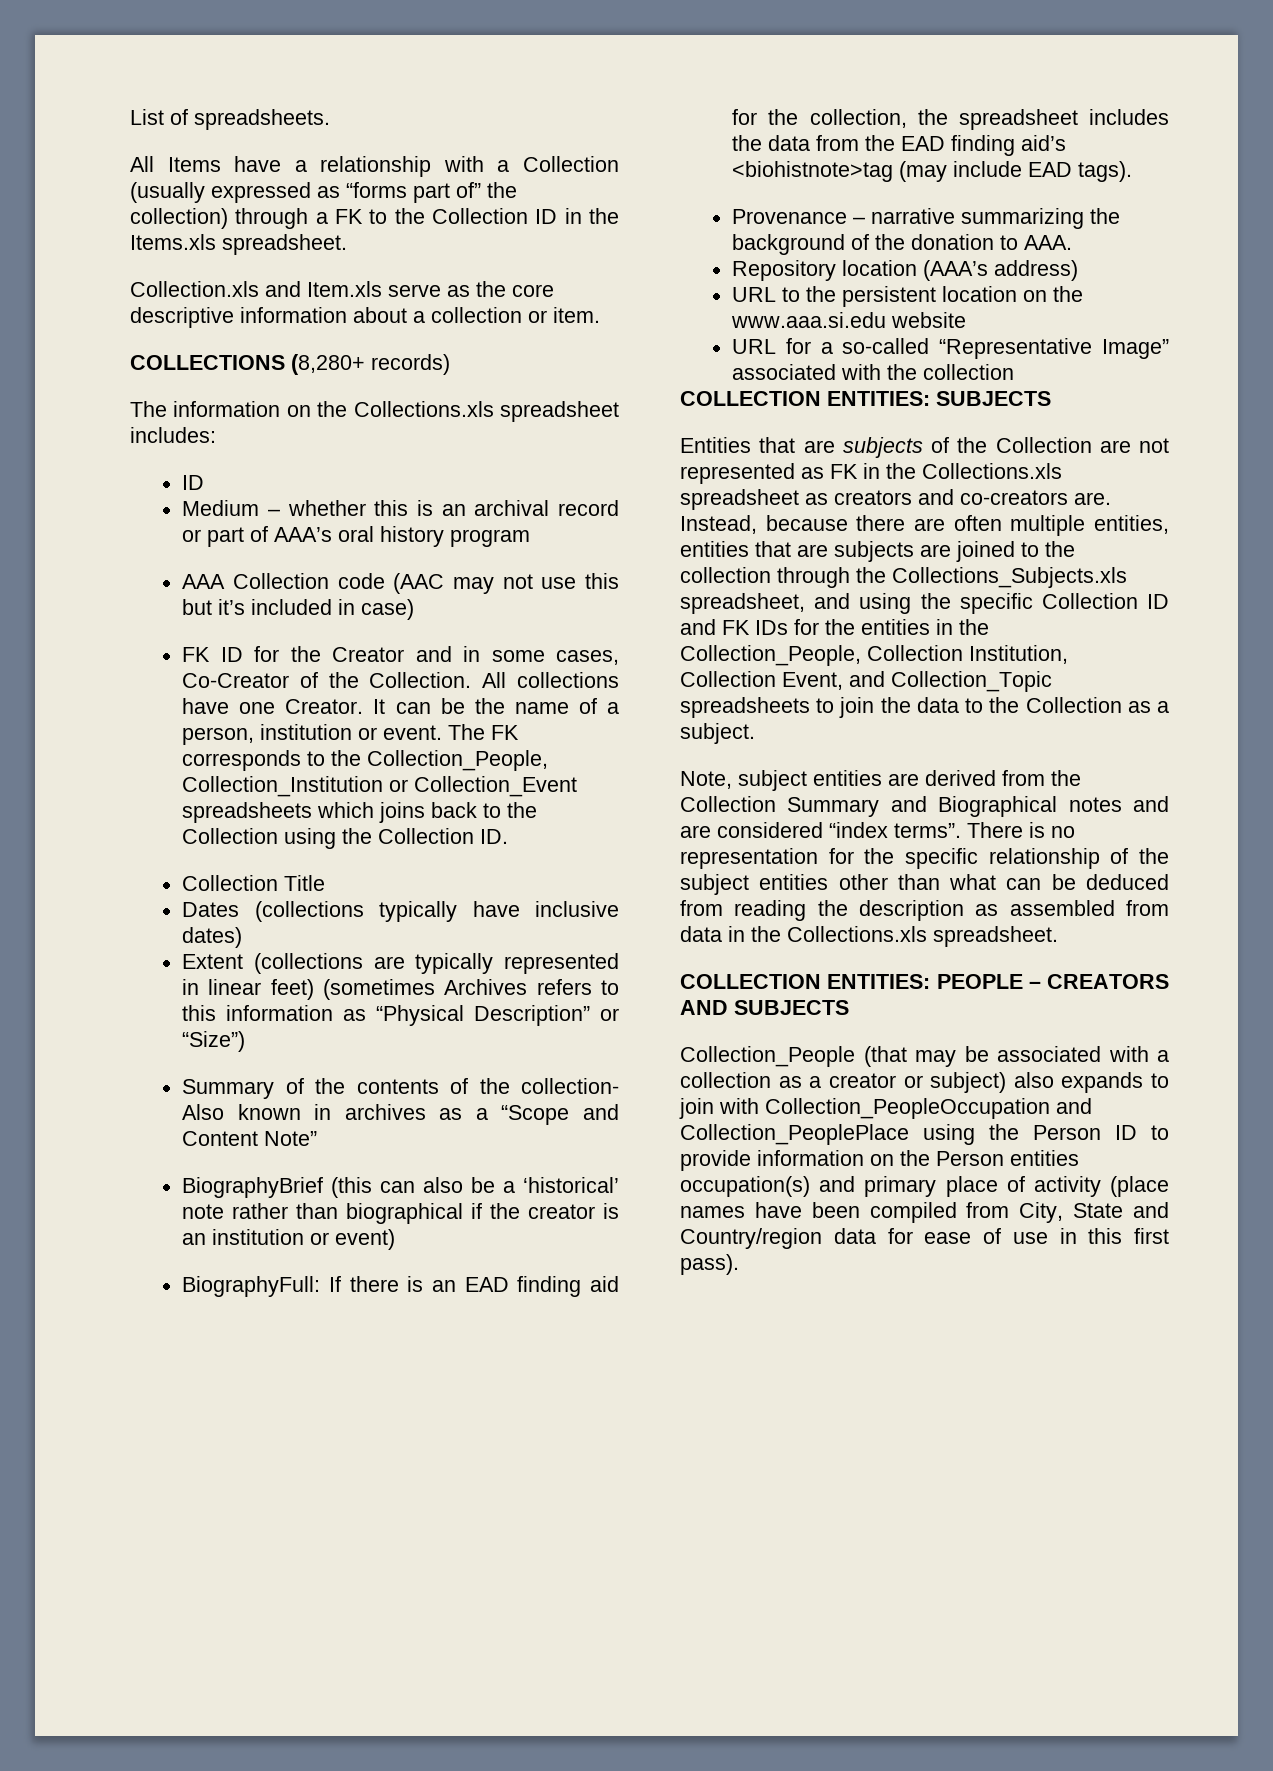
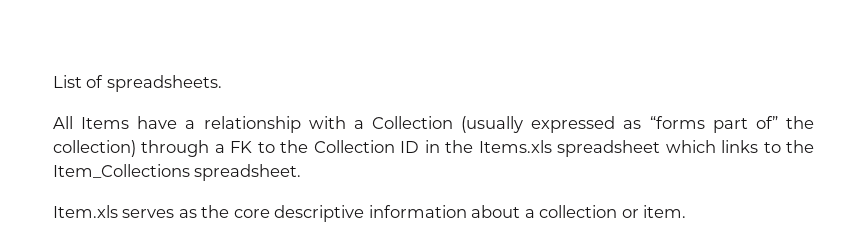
- All Items have a relationship with a Collection (usually expressed as “forms part of” the collection) through a FK to the Collection ID in the Items.xls spreadsheet.
- Collection.xls and Item.xls serve as the core descriptive information about a collection or item.
+ All Items have a relationship with a Collection (usually expressed as “forms part of” the collection) through a FK to the Collection ID in the Items.xls spreadsheet which links to the Item_Collections spreadsheet.
+ Item.xls serves as the core descriptive information about a collection or item.
- COLLECTIONS (8,280+ records)
- The information on the Collections.xls spreadsheet includes:
- ID
- Medium – whether this is an archival record or part of AAA’s oral history program
- AAA Collection code (AAC may not use this but it’s included in case)
- FK ID for the Creator and in some cases, Co-Creator of the Collection. All collections have one Creator. It can be the name of a person, institution or event. The FK corresponds to the Collection_People, Collection_Institution or Collection_Event spreadsheets which joins back to the Collection using the Collection ID.
- Collection Title
- Dates (collections typically have inclusive dates)
- Extent (collections are typically represented in linear feet) (sometimes Archives refers to this information as “Physical Description” or “Size”)
- Summary of the contents of the collection- Also known in archives as a “Scope and Content Note”
- BiographyBrief (this can also be a ‘historical’ note rather than biographical if the creator is an institution or event)
- BiographyFull: If there is an EAD finding aid for the collection, the spreadsheet includes the data from the EAD finding aid’s <biohistnote>tag (may include EAD tags).
- Provenance – narrative summarizing the background of the donation to AAA.
- Repository location (AAA’s address)
- URL to the persistent location on the www.aaa.si.edu website
- URL for a so-called “Representative Image” associated with the collection
- COLLECTION ENTITIES: SUBJECTS
- Entities that are subjects of the Collection are not represented as FK in the Collections.xls spreadsheet as creators and co-creators are. Instead, because there are often multiple entities, entities that are subjects are joined to the collection through the Collections_Subjects.xls spreadsheet, and using the specific Collection ID and FK IDs for the entities in the Collection_People, Collection Institution, Collection Event, and Collection_Topic spreadsheets to join the data to the Collection as a subject.
- Note, subject entities are derived from the Collection Summary and Biographical notes and are considered “index terms”. There is no representation for the specific relationship of the subject entities other than what can be deduced from reading the description as assembled from data in the Collections.xls spreadsheet.
- COLLECTION ENTITIES: PEOPLE – CREATORS AND SUBJECTS
- Collection_People (that may be associated with a collection as a creator or subject) also expands to join with Collection_PeopleOccupation and Collection_PeoplePlace using the Person ID to provide information on the Person entities occupation(s) and primary place of activity (place names have been compiled from City, State and Country/region data for ease of use in this first pass).

